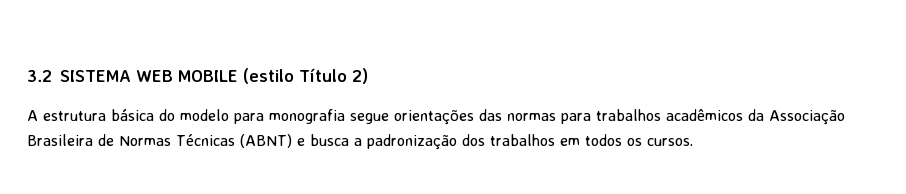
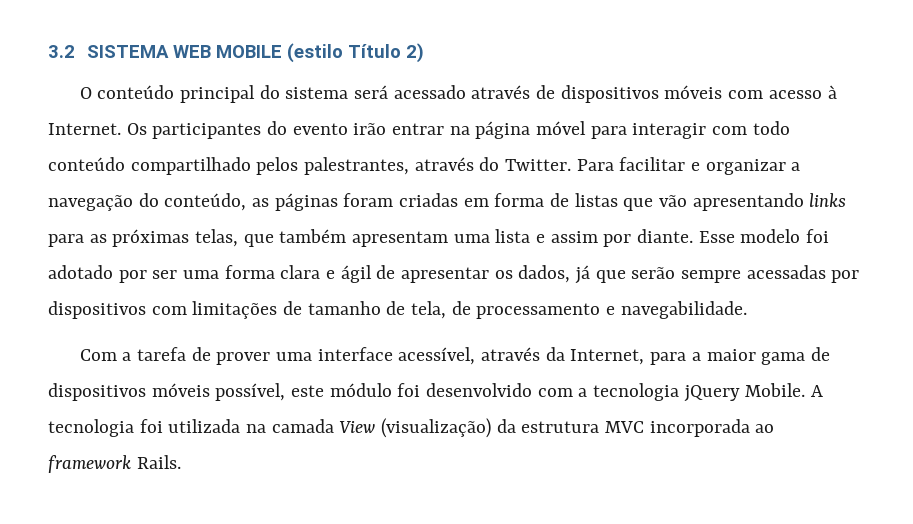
- A estrutura básica do modelo para monografia segue orientações das normas para trabalhos acadêmicos da Associação Brasileira de Normas Técnicas (ABNT) e busca a padronização dos trabalhos em todos os cursos.
+ O conteúdo principal do sistema será acessado através de dispositivos móveis com acesso à Internet. Os participantes do evento irão entrar na página móvel para interagir com todo conteúdo compartilhado pelos palestrantes, através do Twitter. Para facilitar e organizar a navegação do conteúdo, as páginas foram criadas em forma de listas que vão apresentando links para as próximas telas, que também apresentam uma lista e assim por diante. Esse modelo foi adotado por ser uma forma clara e ágil de apresentar os dados, já que serão sempre acessadas por dispositivos com limitações de tamanho de tela, de processamento e navegabilidade.
+ Com a tarefa de prover uma interface acessível, através da Internet, para a maior gama de dispositivos móveis possível, este módulo foi desenvolvido com a tecnologia jQuery Mobile. A tecnologia foi utilizada na camada View (visualização) da estrutura MVC incorporada ao framework Rails.

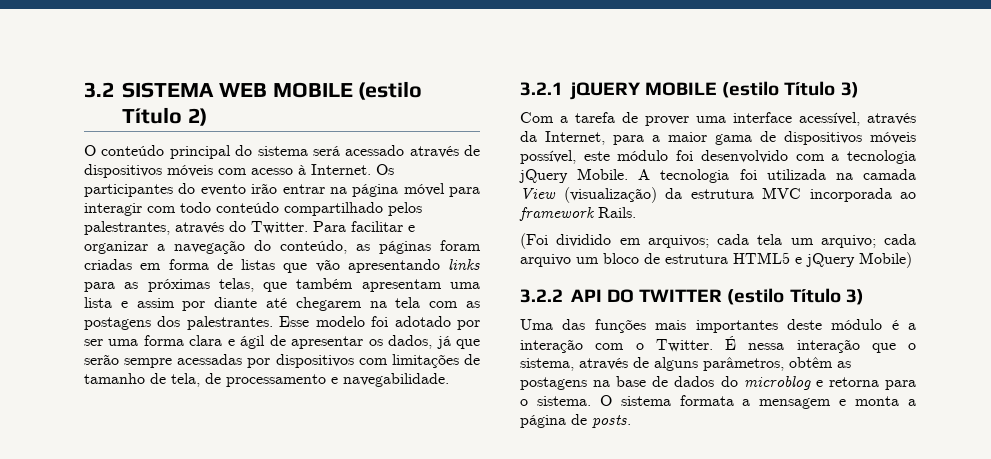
- Para facilitar e organizar a navegação do conteúdo, as páginas foram criadas em forma de listas que vão apresentando links para as próximas telas, que também apresentam uma lista e assim por diante.
+ Para facilitar e organizar a navegação do conteúdo, as páginas foram criadas em forma de listas que vão apresentando links para as próximas telas, que também apresentam uma lista e assim por diante até chegarem na tela com as postagens dos palestrantes.
+ 3.2.1 jQUERY MOBILE (estilo Título 3)
+ (Foi dividido em arquivos; cada tela um arquivo; cada arquivo um bloco de estrutura HTML5 e jQuery Mobile)
+ 3.2.2 API DO TWITTER (estilo Título 3)
+ Uma das funções mais importantes deste módulo é a interação com o Twitter. É nessa interação que o sistema, através de alguns parâmetros, obtêm as postagens na base de dados do microblog e retorna para o sistema. O sistema formata a mensagem e monta a página de posts.

